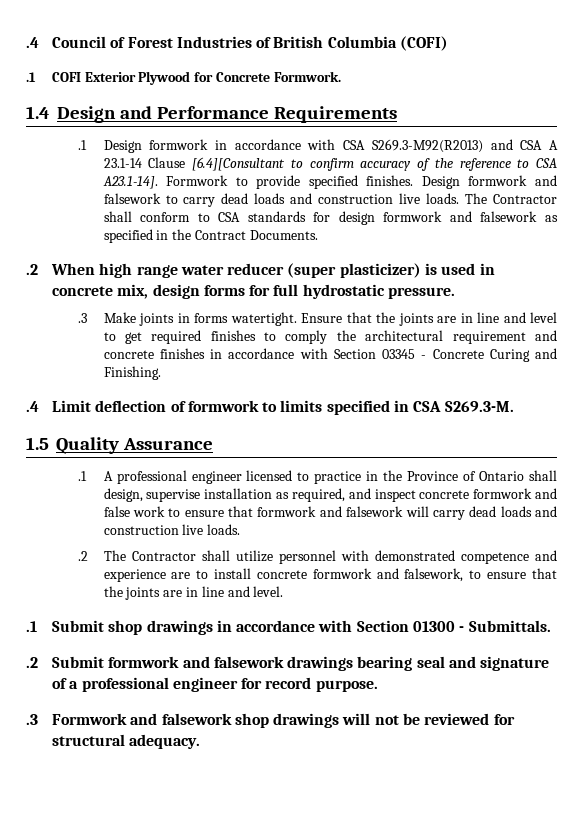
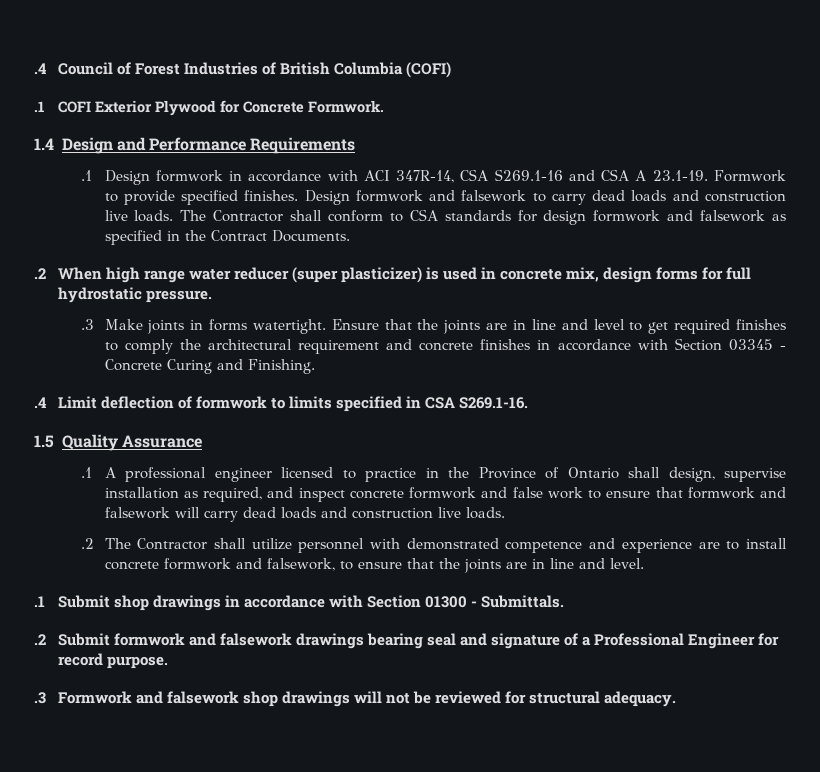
- .1 Design formwork in accordance with CSA S269.3-M92(R2013) and CSA A 23.1-14 Clause [6.4][Consultant to confirm accuracy of the reference to CSA A23.1-14]. Formwork to provide specified finishes.
+ .1 Design formwork in accordance with ACI 347R-14, CSA S269.1-16 and CSA A 23.1-19. Formwork to provide specified finishes.
- .4 Limit deflection of formwork to limits specified in CSA S269.3-M.
+ .4 Limit deflection of formwork to limits specified in CSA S269.1-16.
- .2 Submit formwork and falsework drawings bearing seal and signature of a professional engineer for record purpose.
+ .2 Submit formwork and falsework drawings bearing seal and signature of a Professional Engineer for record purpose.

